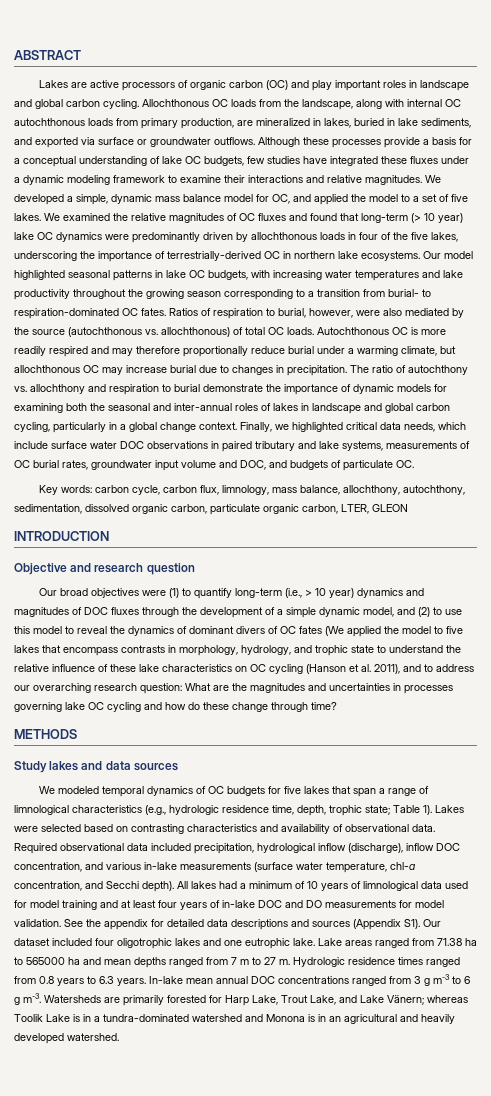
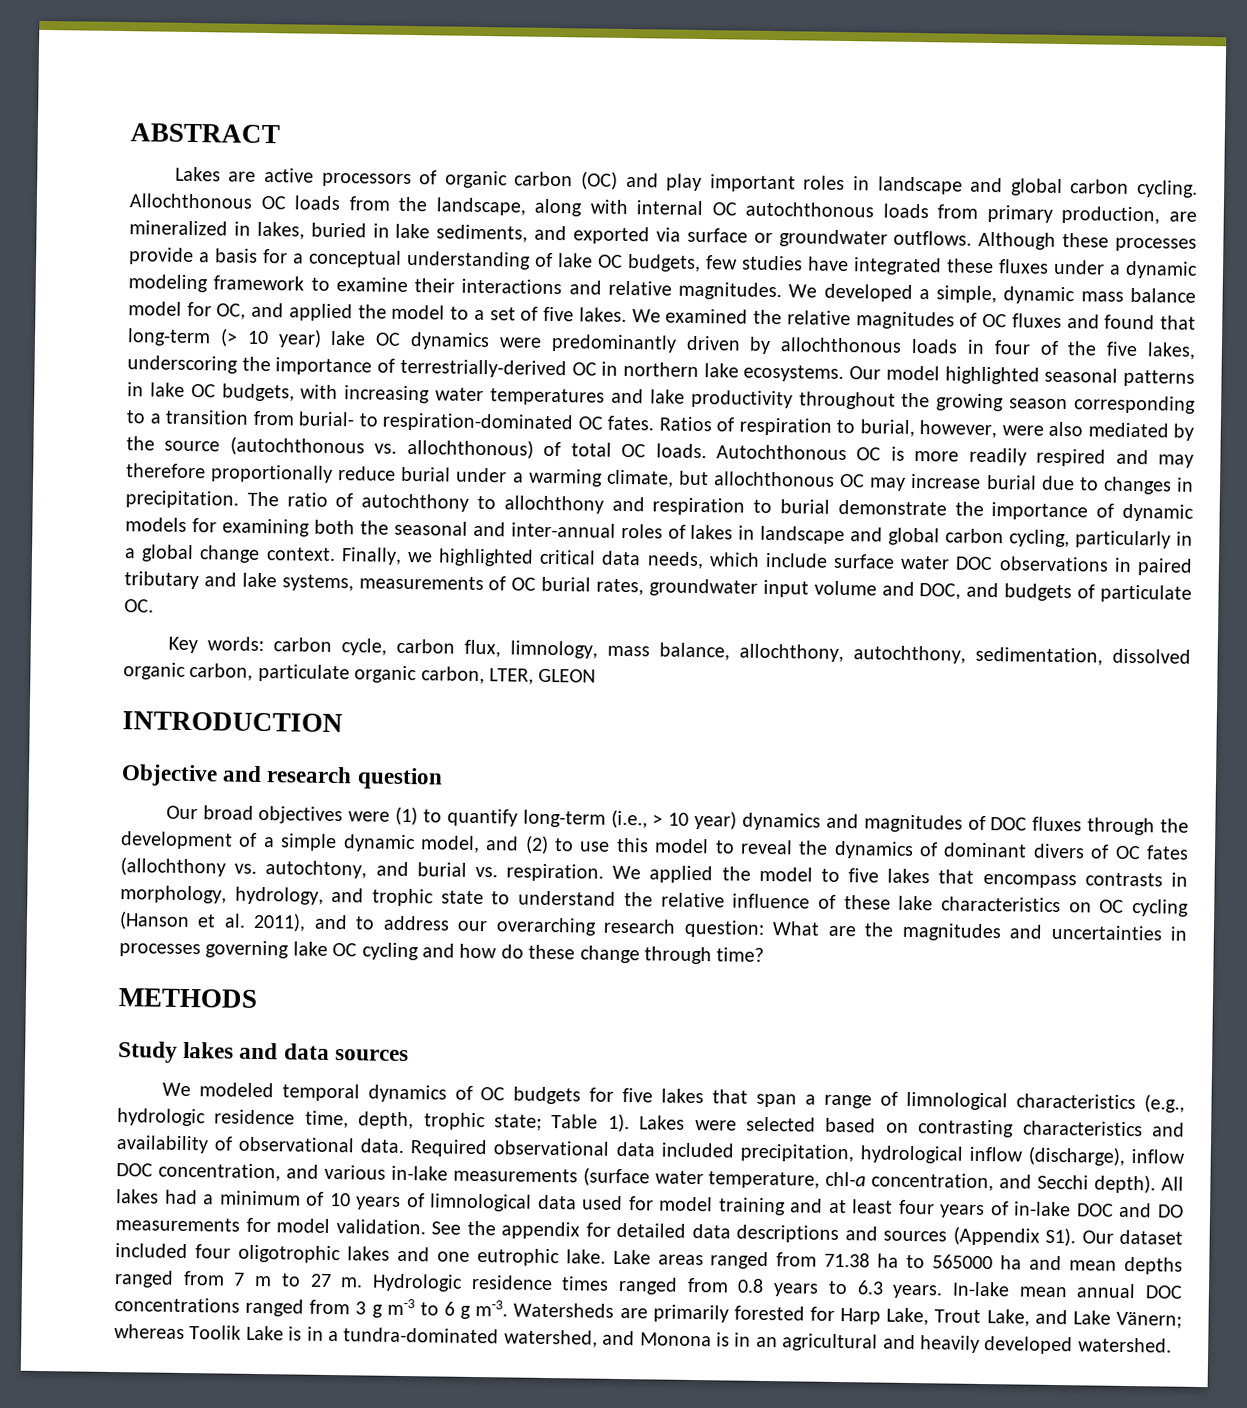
- The ratio of autochthony vs. allochthony and respiration to burial demonstrate the importance of dynamic models for examining both the seasonal and inter-annual roles of lakes in landscape and global carbon cycling, particularly in a global change context.
+ The ratio of autochthony to allochthony and respiration to burial demonstrate the importance of dynamic models for examining both the seasonal and inter-annual roles of lakes in landscape and global carbon cycling, particularly in a global change context.
- Our broad objectives were (1) to quantify long-term (i.e., > 10 year) dynamics and magnitudes of DOC fluxes through the development of a simple dynamic model, and (2) to use this model to reveal the dynamics of dominant divers of OC fates (We applied the model to five lakes that encompass contrasts in morphology, hydrology, and trophic state to understand the relative influence of these lake characteristics on OC cycling (Hanson et al. 2011), and to address our overarching research question:
+ Our broad objectives were (1) to quantify long-term (i.e., > 10 year) dynamics and magnitudes of DOC fluxes through the development of a simple dynamic model, and (2) to use this model to reveal the dynamics of dominant divers of OC fates (allochthony vs. autochtony, and burial vs. respiration. We applied the model to five lakes that encompass contrasts in morphology, hydrology, and trophic state to understand the relative influence of these lake characteristics on OC cycling (Hanson et al. 2011), and to address our overarching research question:
- Watersheds are primarily forested for Harp Lake, Trout Lake, and Lake Vänern; whereas Toolik Lake is in a tundra-dominated watershed and Monona is in an agricultural and heavily developed watershed.
+ Watersheds are primarily forested for Harp Lake, Trout Lake, and Lake Vänern; whereas Toolik Lake is in a tundra-dominated watershed, and Monona is in an agricultural and heavily developed watershed.

